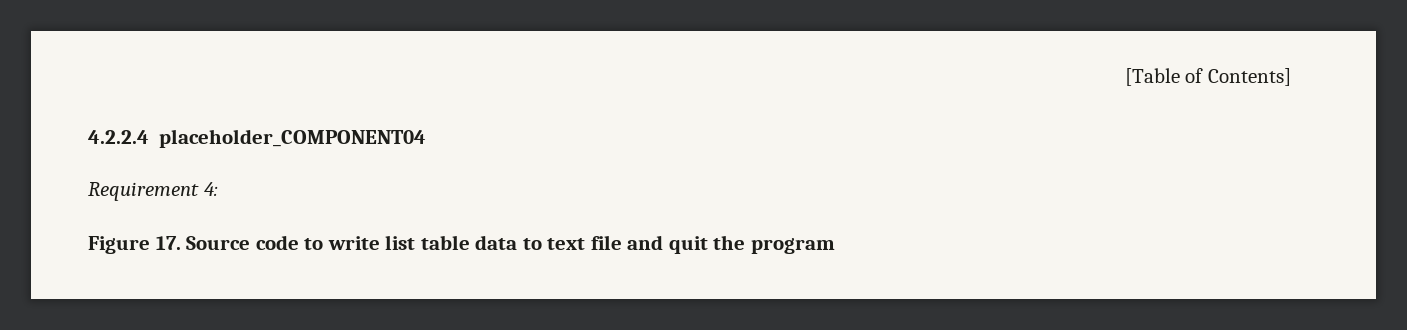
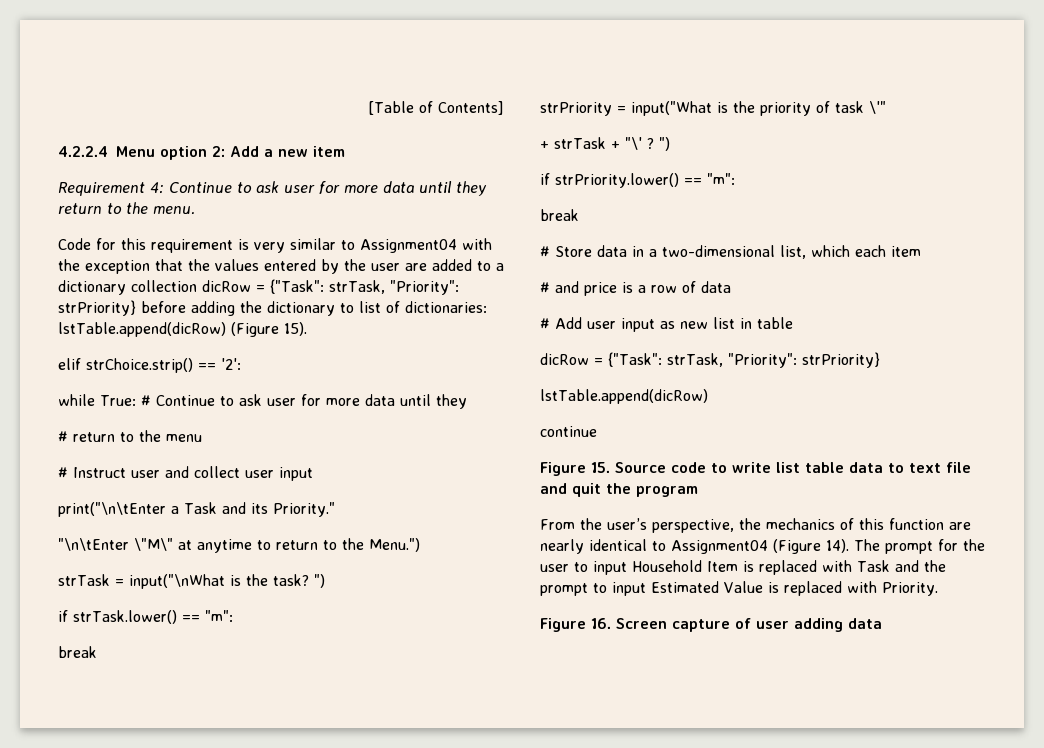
- 4.2.2.4 placeholder_COMPONENT04
- Requirement 4:
- Figure 17. Source code to write list table data to text file and quit the program
+ 4.2.2.4 Menu option 2: Add a new item
+ Requirement 4: Continue to ask user for more data until they return to the menu.
+ Code for this requirement is very similar to Assignment04 with the exception that the values entered by the user are added to a dictionary collection dicRow = {"Task": strTask, "Priority": strPriority} before adding the dictionary to list of dictionaries: lstTable.append(dicRow) (Figure 15).
+ elif strChoice.strip() == '2':
+ while True: # Continue to ask user for more data until they
+ # return to the menu
+ # Instruct user and collect user input
+ print("\n\tEnter a Task and its Priority."
+ "\n\tEnter \"M\" at anytime to return to the Menu.")
+ strTask = input("\nWhat is the task? ")
+ if strTask.lower() == "m":
+ break
+ strPriority = input("What is the priority of task \'"
+ + strTask + "\' ? ")
+ if strPriority.lower() == "m":
+ break
+ # Store data in a two-dimensional list, which each item
+ # and price is a row of data
+ # Add user input as new list in table
+ dicRow = {"Task": strTask, "Priority": strPriority}
+ lstTable.append(dicRow)
+ continue
+ Figure 15. Source code to write list table data to text file and quit the program
+ From the user’s perspective, the mechanics of this function are nearly identical to Assignment04 (Figure 14). The prompt for the user to input Household Item is replaced with Task and the prompt to input Estimated Value is replaced with Priority.
+ Figure 16. Screen capture of user adding data

